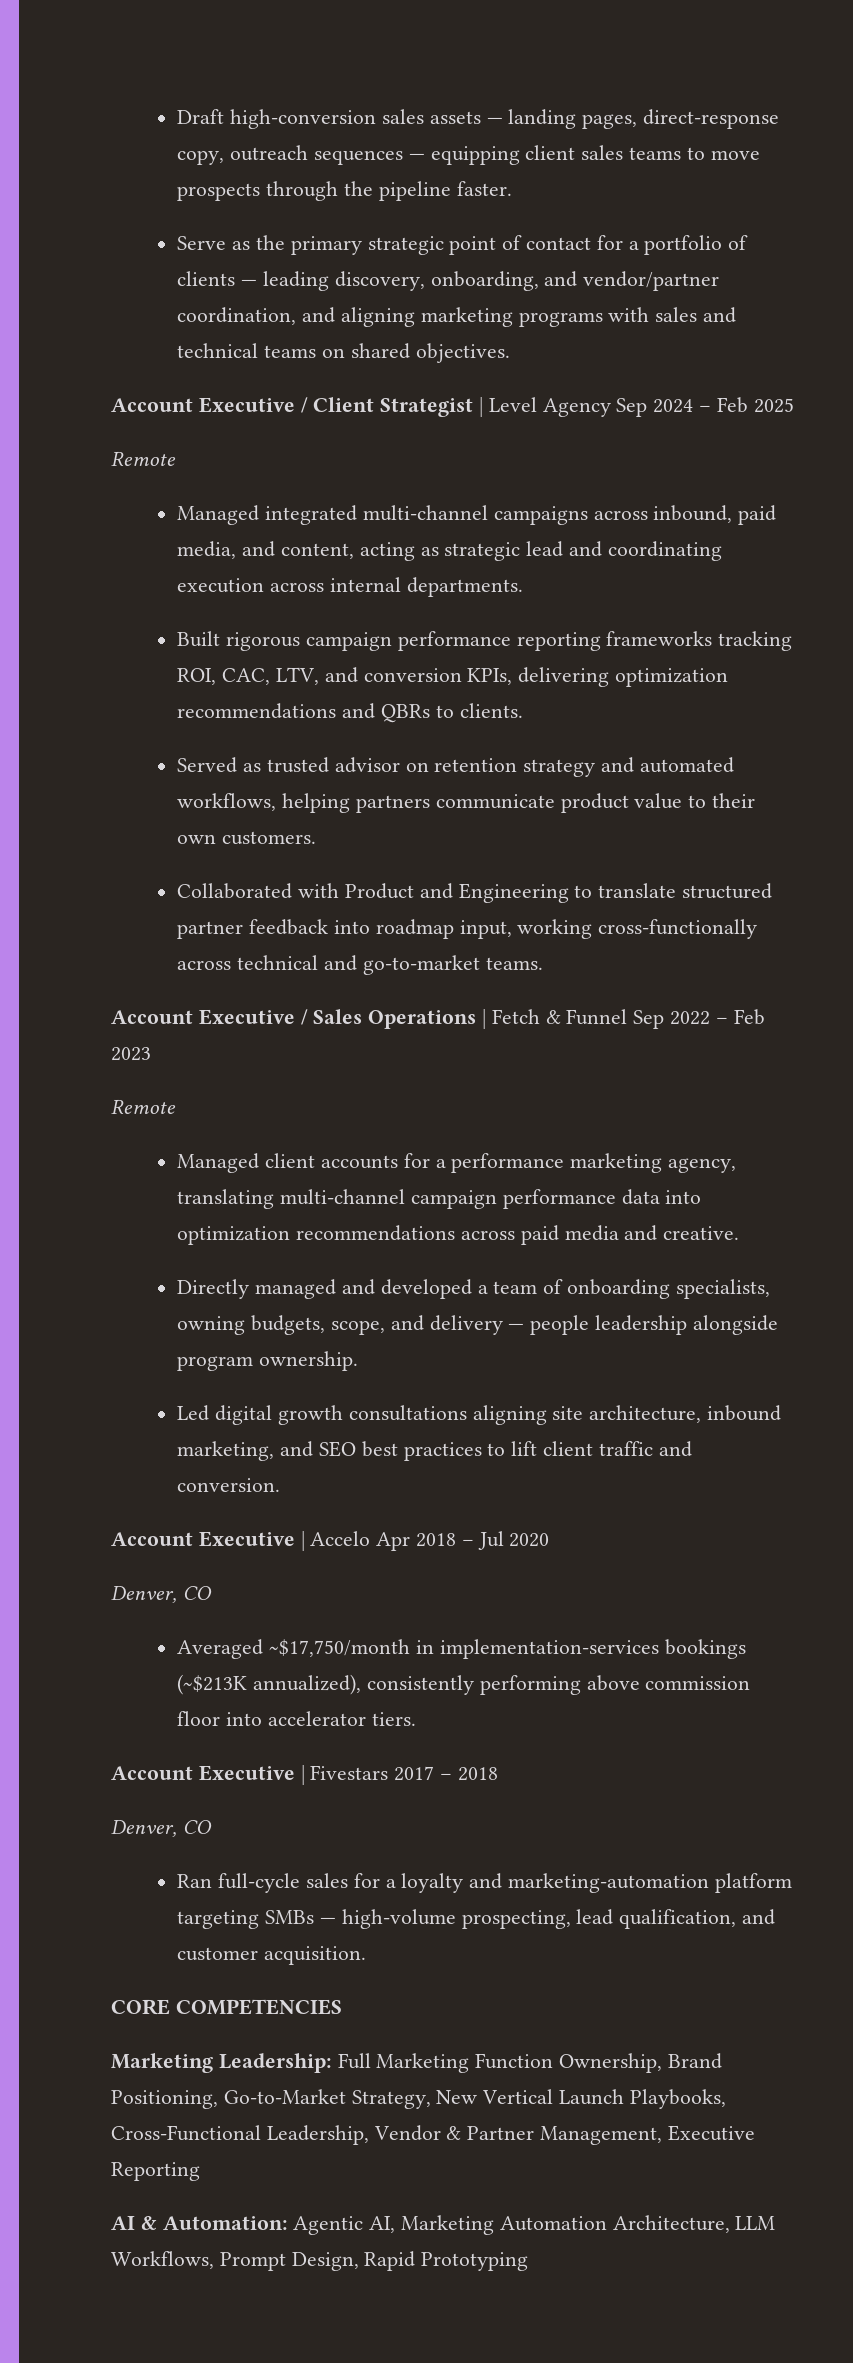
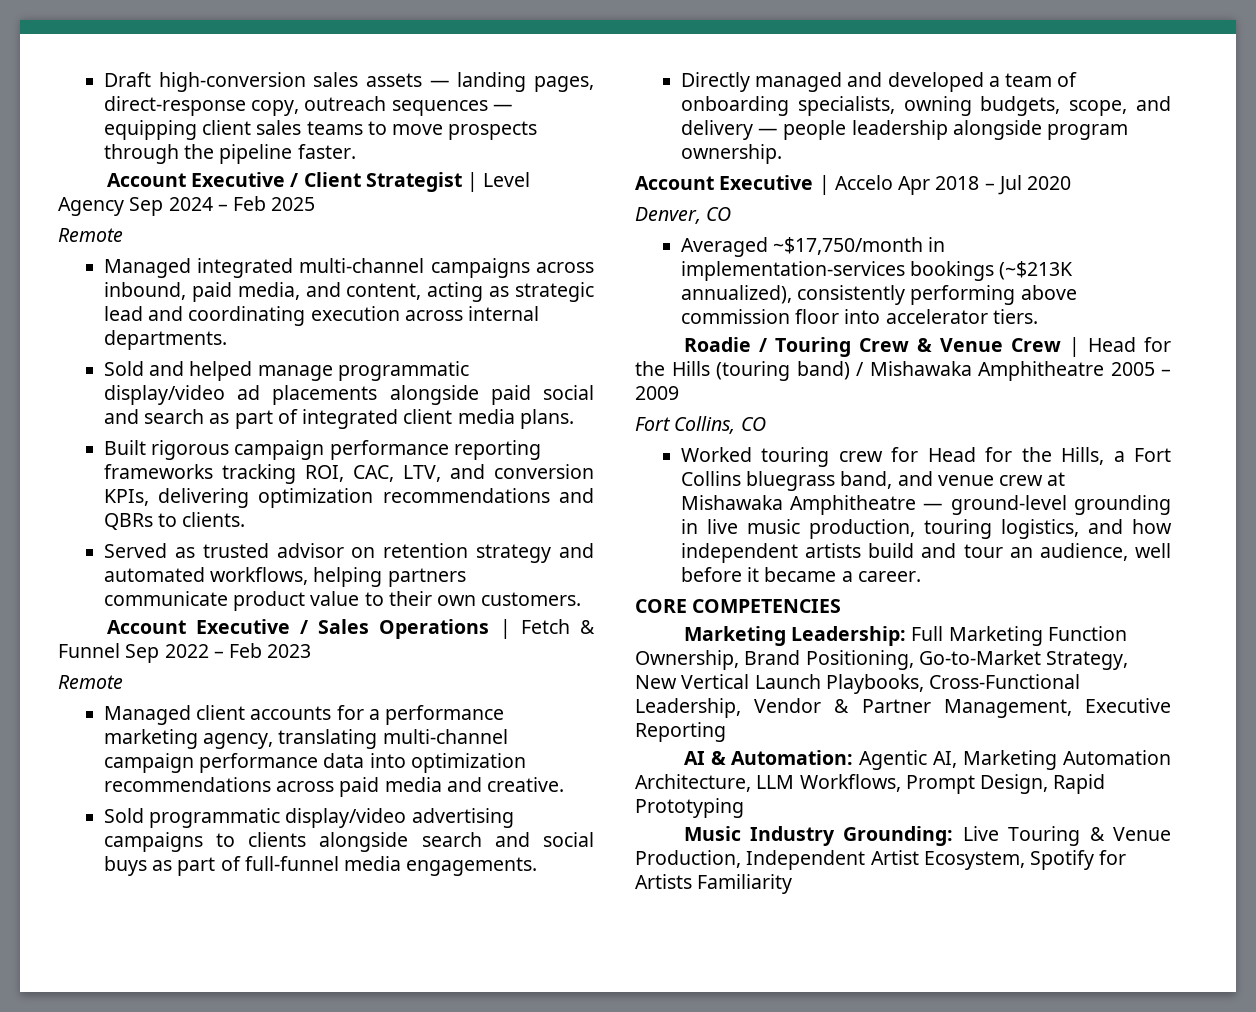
- Serve as the primary strategic point of contact for a portfolio of clients — leading discovery, onboarding, and vendor/partner coordination, and aligning marketing programs with sales and technical teams on shared objectives.
+ Sold and helped manage programmatic display/video ad placements alongside paid social and search as part of integrated client media plans.
- Collaborated with Product and Engineering to translate structured partner feedback into roadmap input, working cross-functionally across technical and go-to-market teams.
+ Sold programmatic display/video advertising campaigns to clients alongside search and social buys as part of full-funnel media engagements.
- Led digital growth consultations aligning site architecture, inbound marketing, and SEO best practices to lift client traffic and conversion.
- Account Executive | Fivestars 2017 – 2018
- Denver, CO
- Ran full-cycle sales for a loyalty and marketing-automation platform targeting SMBs — high-volume prospecting, lead qualification, and customer acquisition.
+ Roadie / Touring Crew & Venue Crew | Head for the Hills (touring band) / Mishawaka Amphitheatre 2005 – 2009
+ Fort Collins, CO
+ Worked touring crew for Head for the Hills, a Fort Collins bluegrass band, and venue crew at Mishawaka Amphitheatre — ground-level grounding in live music production, touring logistics, and how independent artists build and tour an audience, well before it became a career.
+ Music Industry Grounding: Live Touring & Venue Production, Independent Artist Ecosystem, Spotify for Artists Familiarity

